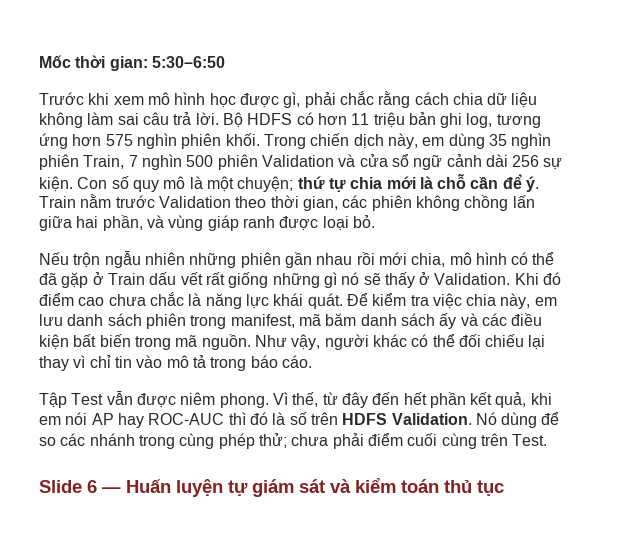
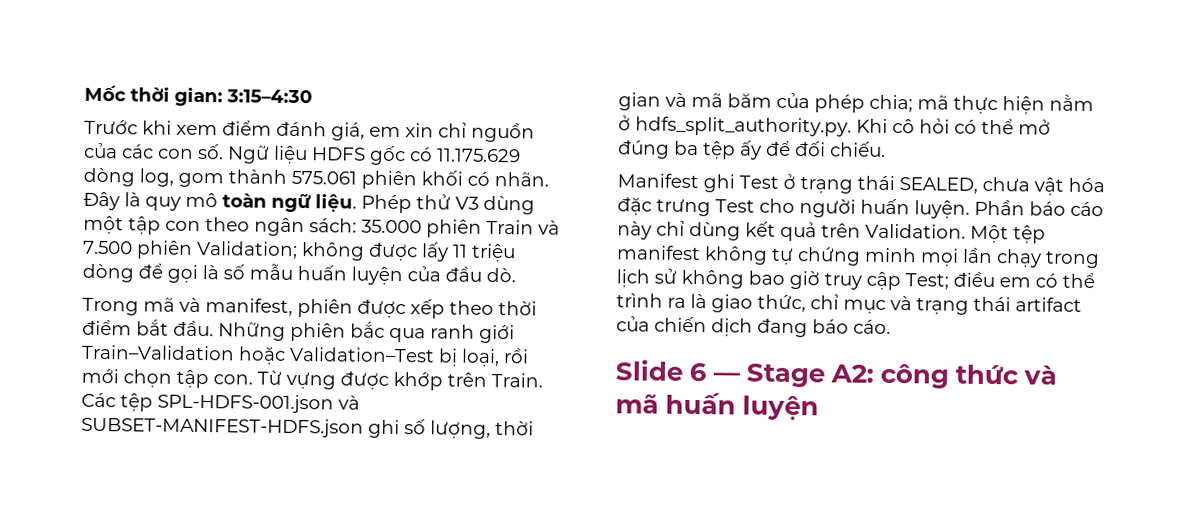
- Mốc thời gian: 5:30–6:50
+ Mốc thời gian: 3:15–4:30
- Trước khi xem mô hình học được gì, phải chắc rằng cách chia dữ liệu không làm sai câu trả lời. Bộ HDFS có hơn 11 triệu bản ghi log, tương ứng hơn 575 nghìn phiên khối. Trong chiến dịch này, em dùng 35 nghìn phiên Train, 7 nghìn 500 phiên Validation và cửa sổ ngữ cảnh dài 256 sự kiện. Con số quy mô là một chuyện; thứ tự chia mới là chỗ cần để ý. Train nằm trước Validation theo thời gian, các phiên không chồng lấn giữa hai phần, và vùng giáp ranh được loại bỏ.
- Nếu trộn ngẫu nhiên những phiên gần nhau rồi mới chia, mô hình có thể đã gặp ở Train dấu vết rất giống những gì nó sẽ thấy ở Validation. Khi đó điểm cao chưa chắc là năng lực khái quát. Để kiểm tra việc chia này, em lưu danh sách phiên trong manifest, mã băm danh sách ấy và các điều kiện bất biến trong mã nguồn. Như vậy, người khác có thể đối chiếu lại thay vì chỉ tin vào mô tả trong báo cáo.
- Tập Test vẫn được niêm phong. Vì thế, từ đây đến hết phần kết quả, khi em nói AP hay ROC-AUC thì đó là số trên HDFS Validation. Nó dùng để so các nhánh trong cùng phép thử; chưa phải điểm cuối cùng trên Test.
- Slide 6 — Huấn luyện tự giám sát và kiểm toán thủ tục
+ Trước khi xem điểm đánh giá, em xin chỉ nguồn của các con số. Ngữ liệu HDFS gốc có 11.175.629 dòng log, gom thành 575.061 phiên khối có nhãn. Đây là quy mô toàn ngữ liệu. Phép thử V3 dùng một tập con theo ngân sách: 35.000 phiên Train và 7.500 phiên Validation; không được lấy 11 triệu dòng để gọi là số mẫu huấn luyện của đầu dò.
+ Trong mã và manifest, phiên được xếp theo thời điểm bắt đầu. Những phiên bắc qua ranh giới Train–Validation hoặc Validation–Test bị loại, rồi mới chọn tập con. Từ vựng được khớp trên Train. Các tệp SPL-HDFS-001.json và SUBSET-MANIFEST-HDFS.json ghi số lượng, thời gian và mã băm của phép chia; mã thực hiện nằm ở hdfs_split_authority.py. Khi cô hỏi có thể mở đúng ba tệp ấy để đối chiếu.
+ Manifest ghi Test ở trạng thái SEALED, chưa vật hóa đặc trưng Test cho người huấn luyện. Phần báo cáo này chỉ dùng kết quả trên Validation. Một tệp manifest không tự chứng minh mọi lần chạy trong lịch sử không bao giờ truy cập Test; điều em có thể trình ra là giao thức, chỉ mục và trạng thái artifact của chiến dịch đang báo cáo.
+ Slide 6 — Stage A2: công thức và mã huấn luyện

